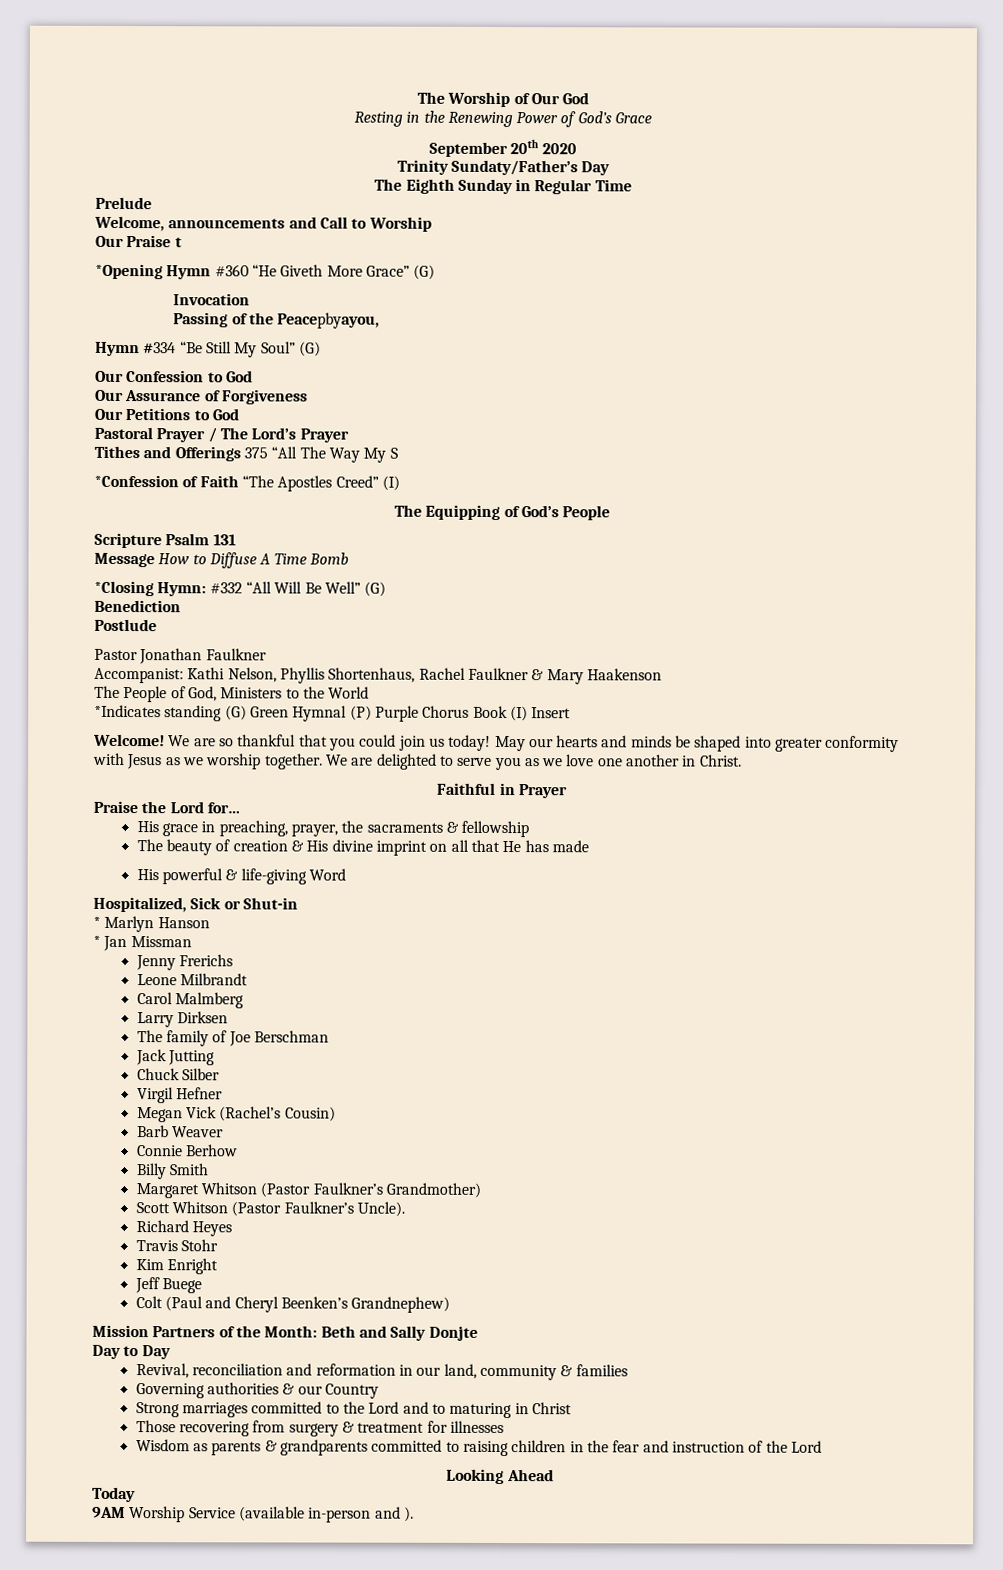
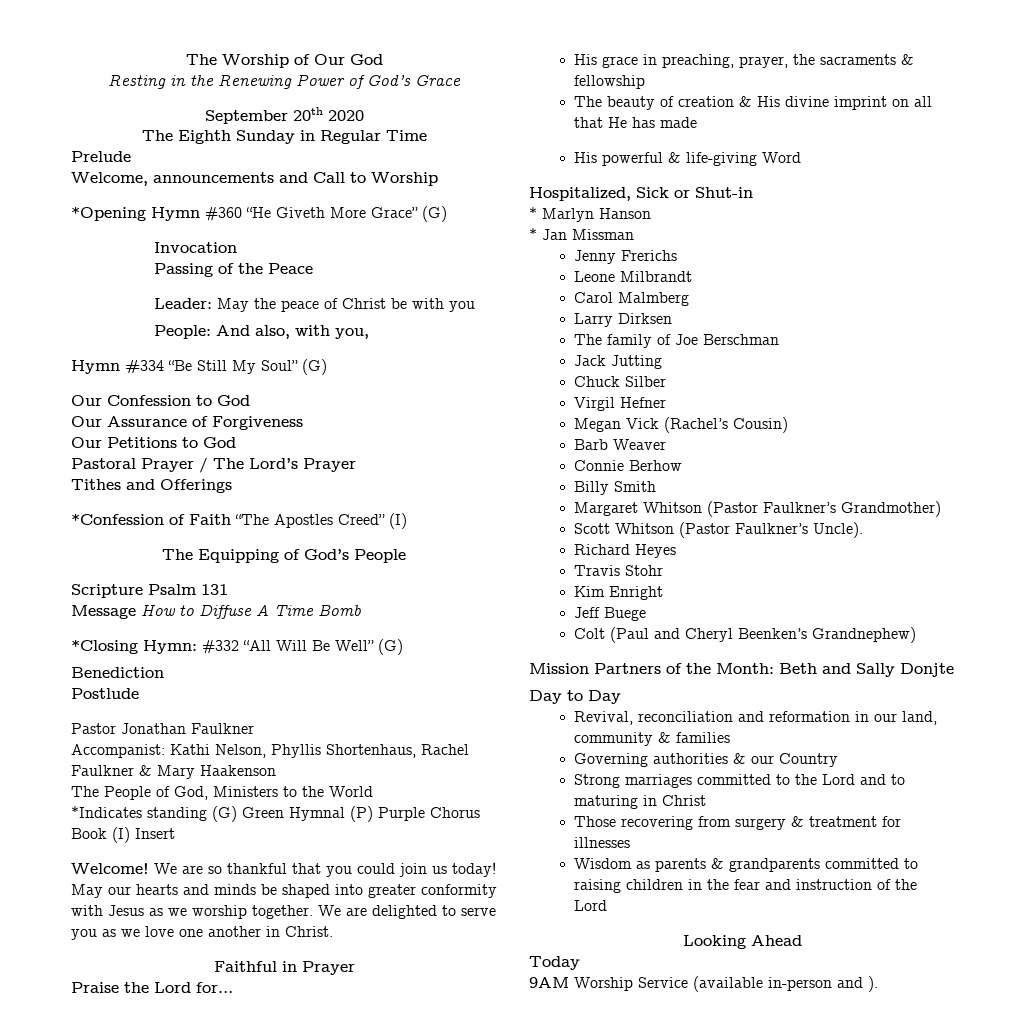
- Trinity Sundaty/Father’s Day
- Our Praise t
- Passing of the Peacepbyayou,
+ Passing of the Peace
+ Leader: May the peace of Christ be with you
+ People: And also, with you,
- Tithes and Offerings 375 “All The Way My S
+ Tithes and Offerings

